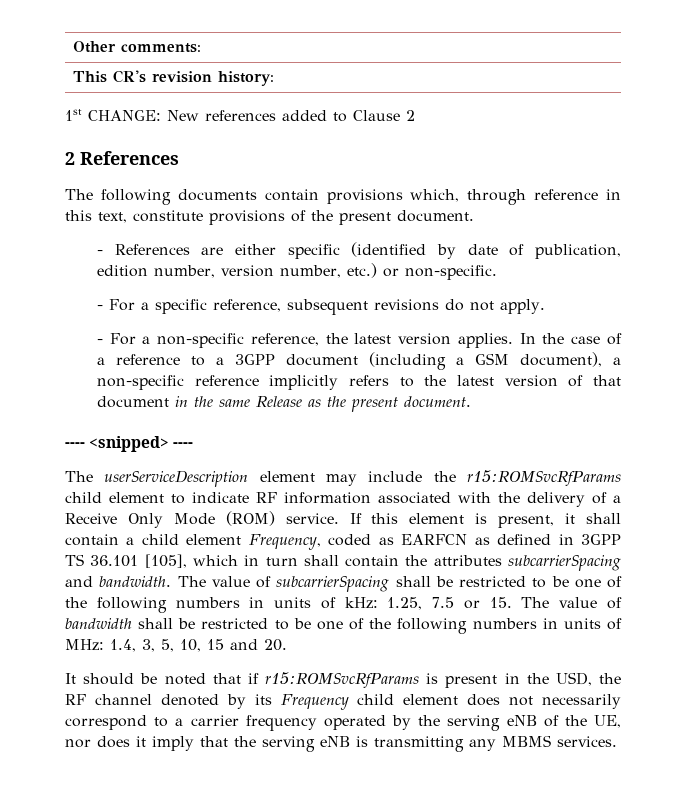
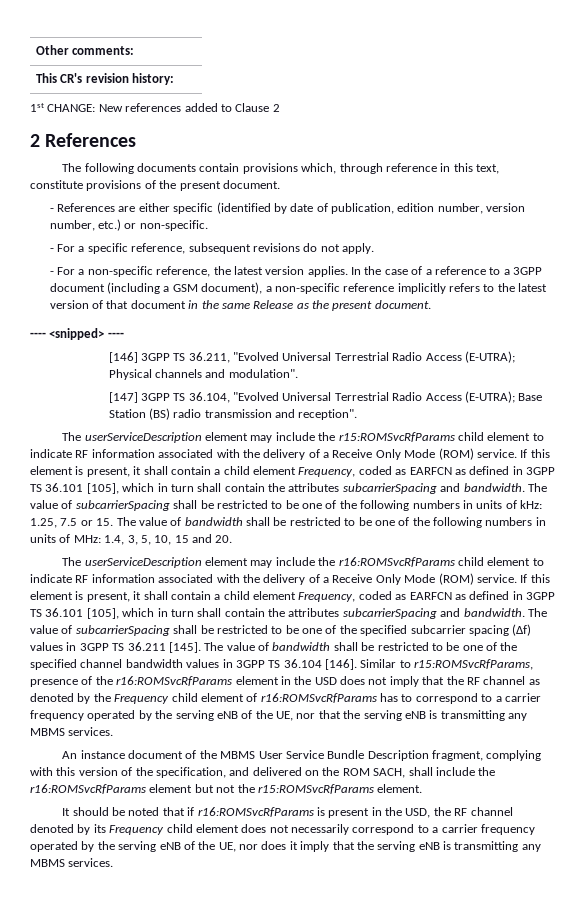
+ [146] 3GPP TS 36.211, "Evolved Universal Terrestrial Radio Access (E-UTRA); Physical channels and modulation".
+ [147] 3GPP TS 36.104, "Evolved Universal Terrestrial Radio Access (E-UTRA); Base Station (BS) radio transmission and reception".
+ The userServiceDescription element may include the r16:ROMSvcRfParams child element to indicate RF information associated with the delivery of a Receive Only Mode (ROM) service. If this element is present, it shall contain a child element Frequency, coded as EARFCN as defined in 3GPP TS 36.101 [105], which in turn shall contain the attributes subcarrierSpacing and bandwidth. The value of subcarrierSpacing shall be restricted to be one of the specified subcarrier spacing (∆f) values in 3GPP TS 36.211 [145]. The value of bandwidth shall be restricted to be one of the specified channel bandwidth values in 3GPP TS 36.104 [146]. Similar to r15:ROMSvcRfParams, presence of the r16:ROMSvcRfParams element in the USD does not imply that the RF channel as denoted by the Frequency child element of r16:ROMSvcRfParams has to correspond to a carrier frequency operated by the serving eNB of the UE, nor that the serving eNB is transmitting any MBMS services.
+ An instance document of the MBMS User Service Bundle Description fragment, complying with this version of the specification, and delivered on the ROM SACH, shall include the r16:ROMSvcRfParams element but not the r15:ROMSvcRfParams element.
- It should be noted that if r15:ROMSvcRfParams is present in the USD, the RF channel denoted by its Frequency child element does not necessarily correspond to a carrier frequency operated by the serving eNB of the UE, nor does it imply that the serving eNB is transmitting any MBMS services.
+ It should be noted that if r16:ROMSvcRfParams is present in the USD, the RF channel denoted by its Frequency child element does not necessarily correspond to a carrier frequency operated by the serving eNB of the UE, nor does it imply that the serving eNB is transmitting any MBMS services.

